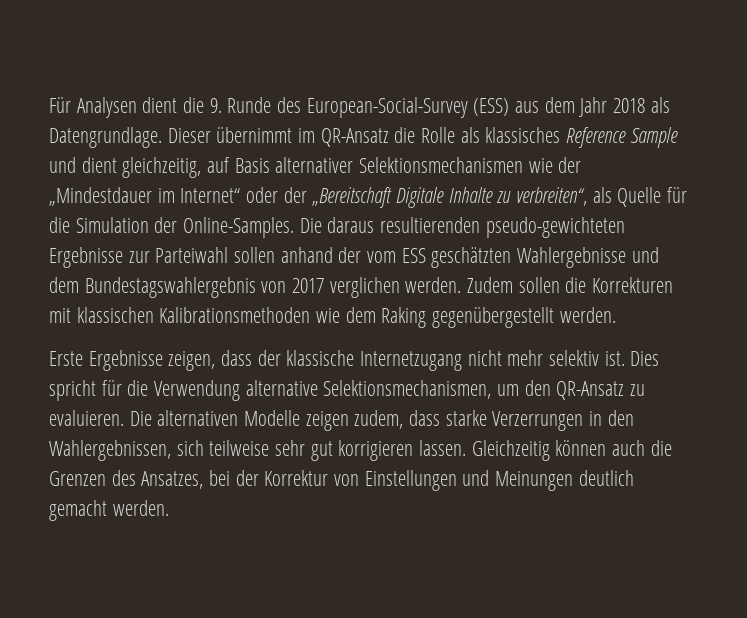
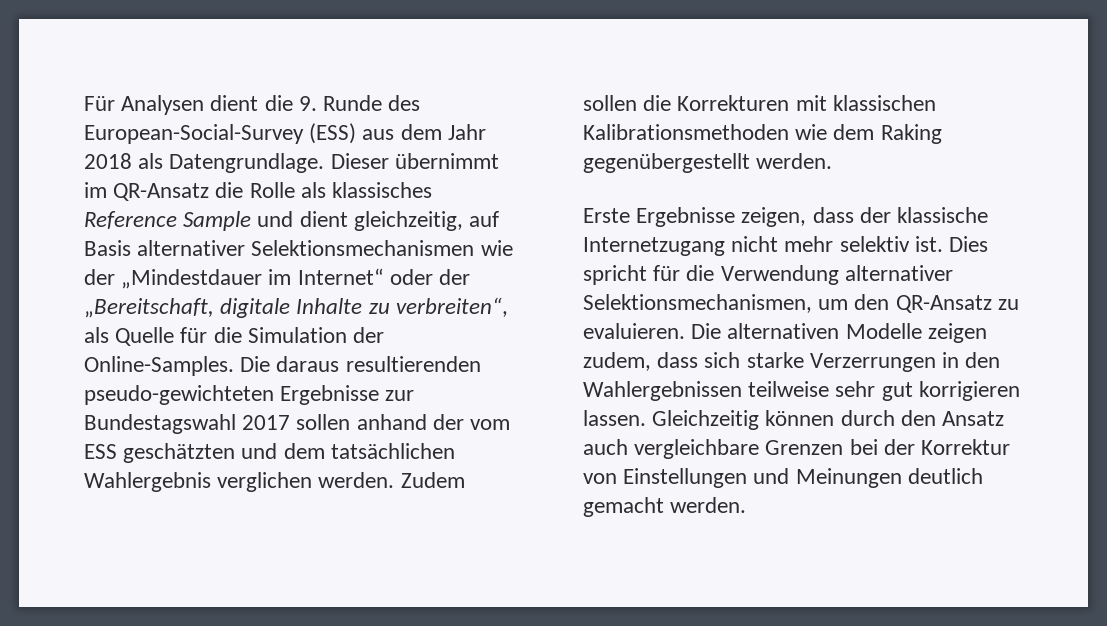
- Dieser übernimmt im QR-Ansatz die Rolle als klassisches Reference Sample und dient gleichzeitig, auf Basis alternativer Selektionsmechanismen wie der „Mindestdauer im Internet“ oder der „Bereitschaft Digitale Inhalte zu verbreiten“, als Quelle für die Simulation der Online-Samples.
+ Dieser übernimmt im QR-Ansatz die Rolle als klassisches Reference Sample und dient gleichzeitig, auf Basis alternativer Selektionsmechanismen wie der „Mindestdauer im Internet“ oder der „Bereitschaft, digitale Inhalte zu verbreiten“, als Quelle für die Simulation der Online-Samples.
- Die daraus resultierenden pseudo-gewichteten Ergebnisse zur Parteiwahl sollen anhand der vom ESS geschätzten Wahlergebnisse und dem Bundestagswahlergebnis von 2017 verglichen werden.
+ Die daraus resultierenden pseudo-gewichteten Ergebnisse zur Bundestagswahl 2017 sollen anhand der vom ESS geschätzten und dem tatsächlichen Wahlergebnis verglichen werden.
- Dies spricht für die Verwendung alternative Selektionsmechanismen, um den QR-Ansatz zu evaluieren.
+ Dies spricht für die Verwendung alternativer Selektionsmechanismen, um den QR-Ansatz zu evaluieren.
- Die alternativen Modelle zeigen zudem, dass starke Verzerrungen in den Wahlergebnissen, sich teilweise sehr gut korrigieren lassen.
+ Die alternativen Modelle zeigen zudem, dass sich starke Verzerrungen in den Wahlergebnissen teilweise sehr gut korrigieren lassen.
- Gleichzeitig können auch die Grenzen des Ansatzes, bei der Korrektur von Einstellungen und Meinungen deutlich gemacht werden.
+ Gleichzeitig können durch den Ansatz auch vergleichbare Grenzen bei der Korrektur von Einstellungen und Meinungen deutlich gemacht werden.

